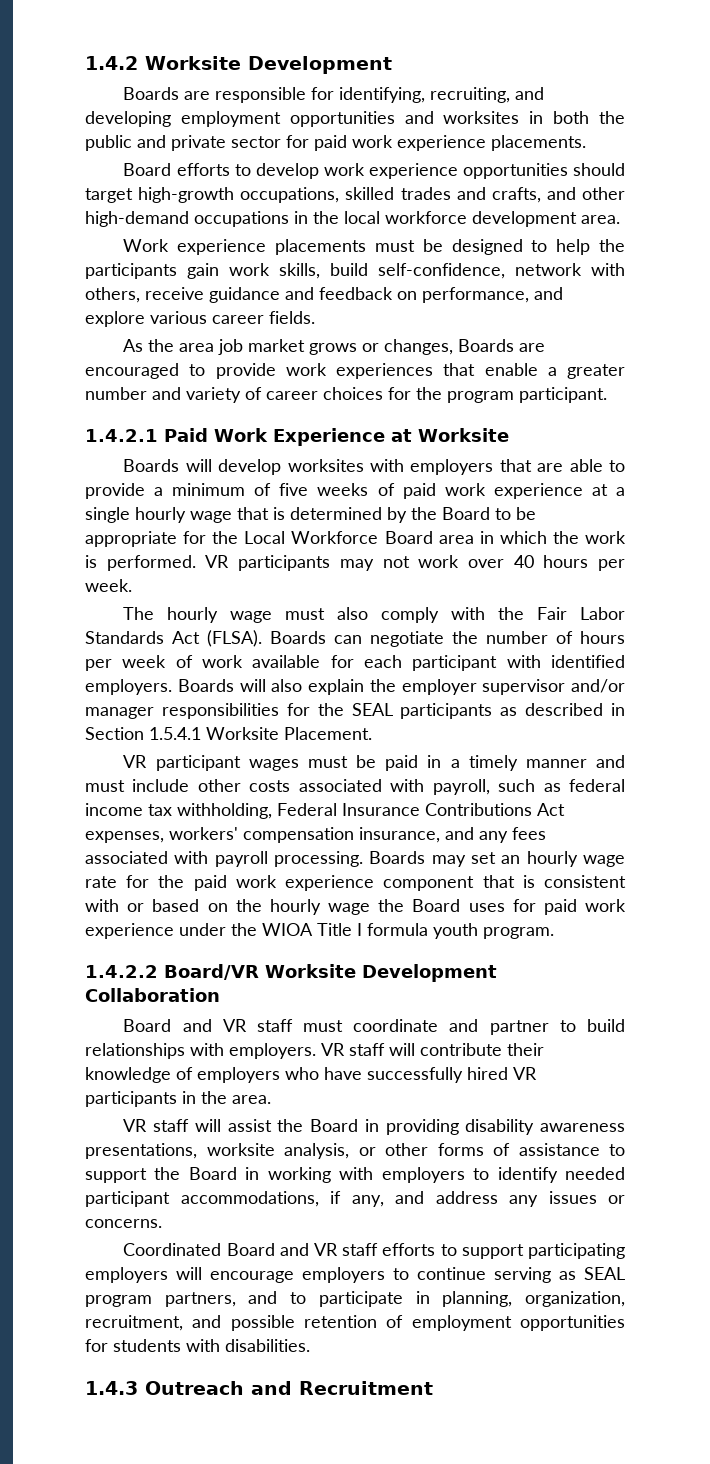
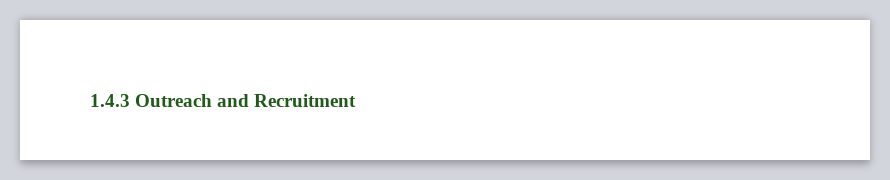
- 1.4.2 Worksite Development
- Boards are responsible for identifying, recruiting, and developing employment opportunities and worksites in both the public and private sector for paid work experience placements.
- Board efforts to develop work experience opportunities should target high-growth occupations, skilled trades and crafts, and other high-demand occupations in the local workforce development area.
- Work experience placements must be designed to help the participants gain work skills, build self-confidence, network with others, receive guidance and feedback on performance, and explore various career fields.
- As the area job market grows or changes, Boards are encouraged to provide work experiences that enable a greater number and variety of career choices for the program participant.
- 1.4.2.1 Paid Work Experience at Worksite
- Boards will develop worksites with employers that are able to provide a minimum of five weeks of paid work experience at a single hourly wage that is determined by the Board to be appropriate for the Local Workforce Board area in which the work is performed. VR participants may not work over 40 hours per week.
- The hourly wage must also comply with the Fair Labor Standards Act (FLSA). Boards can negotiate the number of hours per week of work available for each participant with identified employers. Boards will also explain the employer supervisor and/or manager responsibilities for the SEAL participants as described in Section 1.5.4.1 Worksite Placement.
- VR participant wages must be paid in a timely manner and must include other costs associated with payroll, such as federal income tax withholding, Federal Insurance Contributions Act expenses, workers' compensation insurance, and any fees associated with payroll processing. Boards may set an hourly wage rate for the paid work experience component that is consistent with or based on the hourly wage the Board uses for paid work experience under the WIOA Title I formula youth program.
- 1.4.2.2 Board/VR Worksite Development Collaboration
- Board and VR staff must coordinate and partner to build relationships with employers. VR staff will contribute their knowledge of employers who have successfully hired VR participants in the area.
- VR staff will assist the Board in providing disability awareness presentations, worksite analysis, or other forms of assistance to support the Board in working with employers to identify needed participant accommodations, if any, and address any issues or concerns.
- Coordinated Board and VR staff efforts to support participating employers will encourage employers to continue serving as SEAL program partners, and to participate in planning, organization, recruitment, and possible retention of employment opportunities for students with disabilities.

